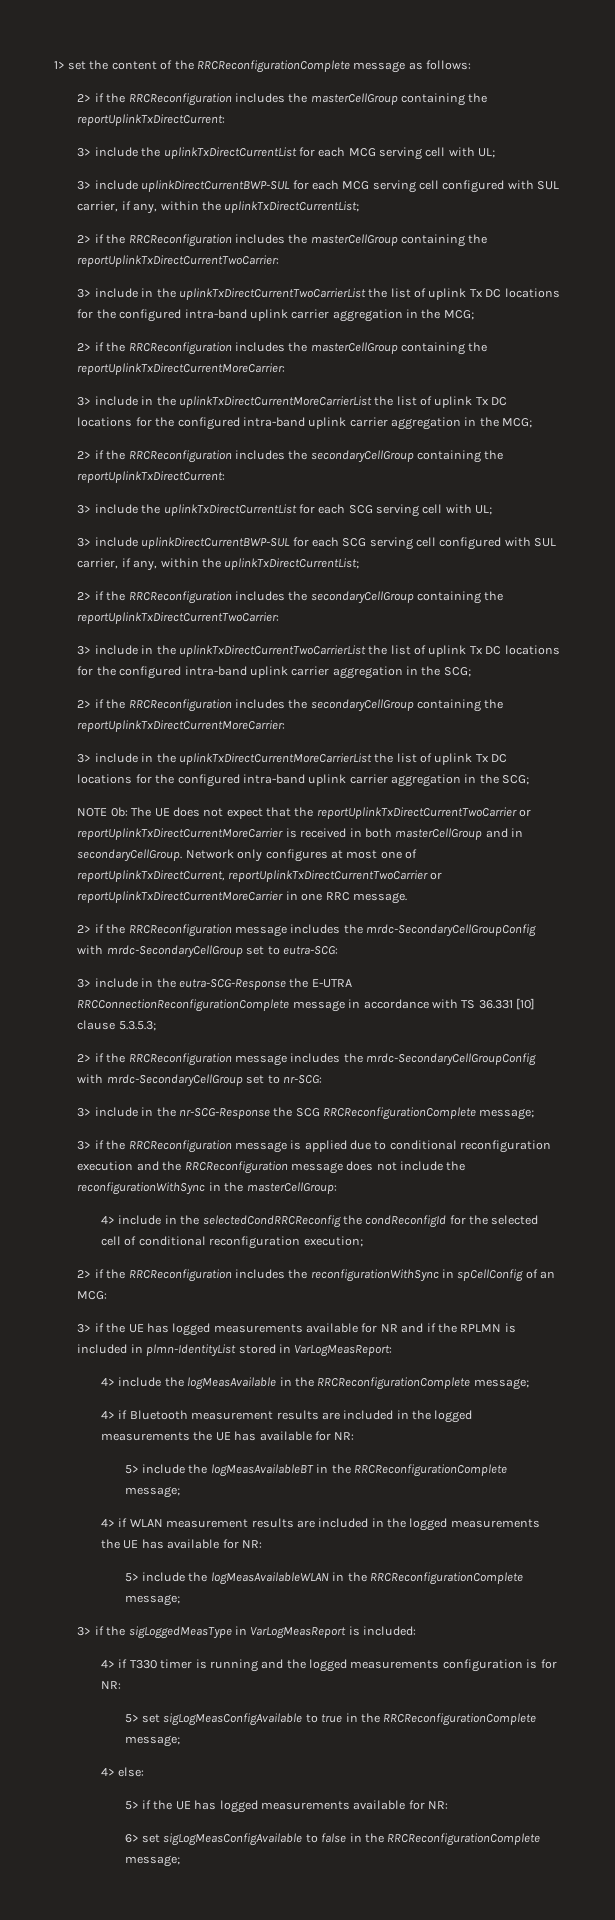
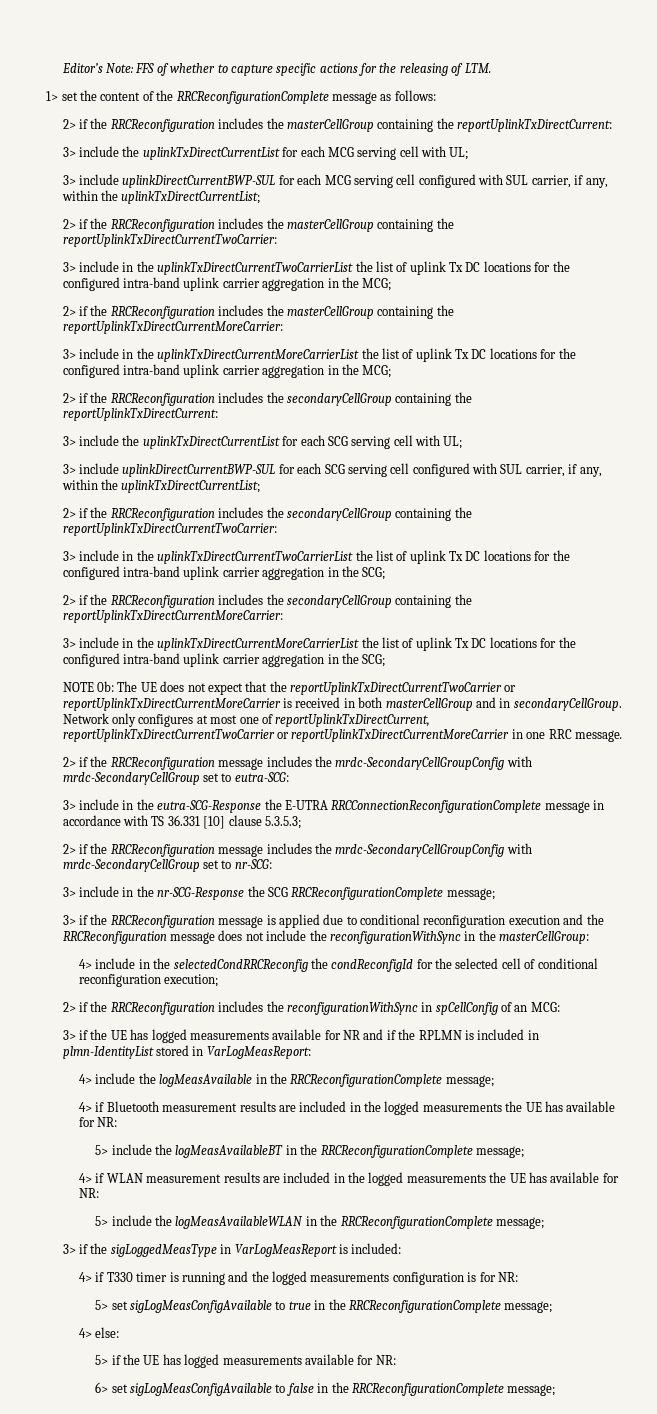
+ Editor’s Note: FFS of whether to capture specific actions for the releasing of LTM.

